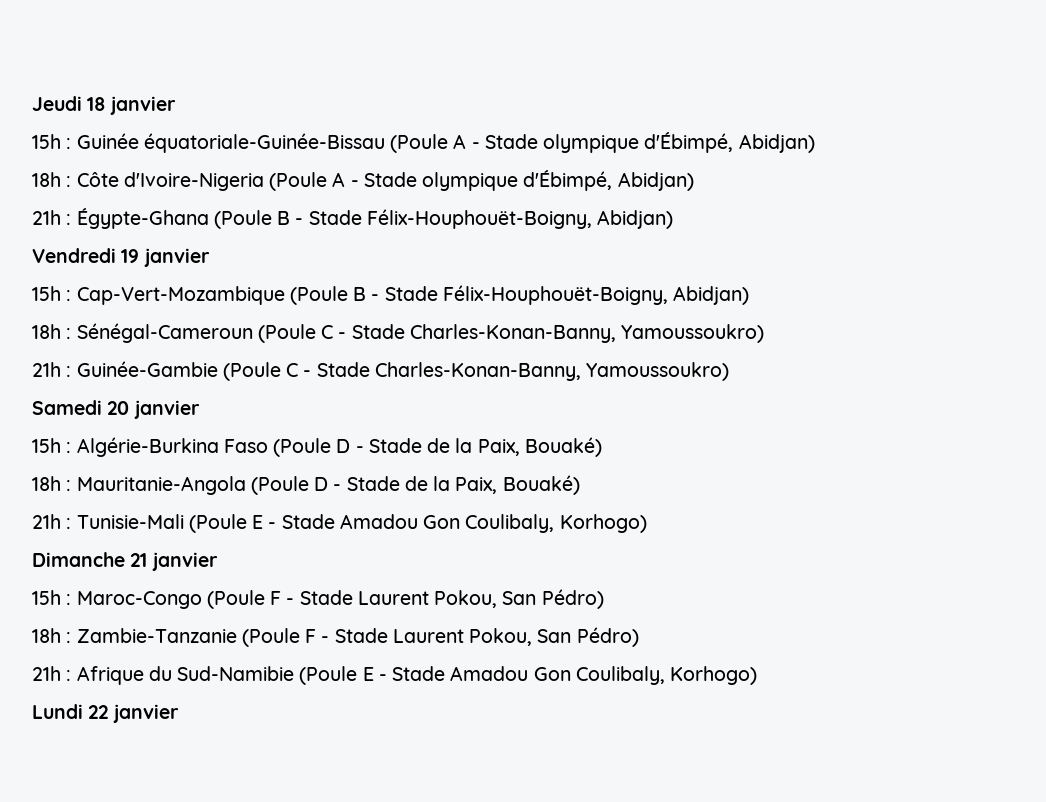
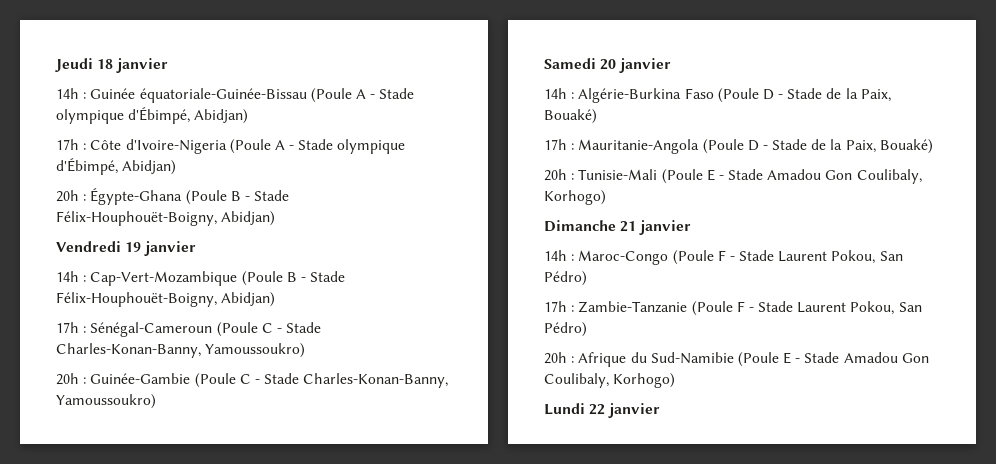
- 15h : Guinée équatoriale-Guinée-Bissau (Poule A - Stade olympique d'Ébimpé, Abidjan)
+ 14h : Guinée équatoriale-Guinée-Bissau (Poule A - Stade olympique d'Ébimpé, Abidjan)
- 18h : Côte d'Ivoire-Nigeria (Poule A - Stade olympique d'Ébimpé, Abidjan)
+ 17h : Côte d'Ivoire-Nigeria (Poule A - Stade olympique d'Ébimpé, Abidjan)
- 21h : Égypte-Ghana (Poule B - Stade Félix-Houphouët-Boigny, Abidjan)
+ 20h : Égypte-Ghana (Poule B - Stade Félix-Houphouët-Boigny, Abidjan)
- 15h : Cap-Vert-Mozambique (Poule B - Stade Félix-Houphouët-Boigny, Abidjan)
+ 14h : Cap-Vert-Mozambique (Poule B - Stade Félix-Houphouët-Boigny, Abidjan)
- 18h : Sénégal-Cameroun (Poule C - Stade Charles-Konan-Banny, Yamoussoukro)
+ 17h : Sénégal-Cameroun (Poule C - Stade Charles-Konan-Banny, Yamoussoukro)
- 21h : Guinée-Gambie (Poule C - Stade Charles-Konan-Banny, Yamoussoukro)
+ 20h : Guinée-Gambie (Poule C - Stade Charles-Konan-Banny, Yamoussoukro)
- 15h : Algérie-Burkina Faso (Poule D - Stade de la Paix, Bouaké)
+ 14h : Algérie-Burkina Faso (Poule D - Stade de la Paix, Bouaké)
- 18h : Mauritanie-Angola (Poule D - Stade de la Paix, Bouaké)
+ 17h : Mauritanie-Angola (Poule D - Stade de la Paix, Bouaké)
- 21h : Tunisie-Mali (Poule E - Stade Amadou Gon Coulibaly, Korhogo)
+ 20h : Tunisie-Mali (Poule E - Stade Amadou Gon Coulibaly, Korhogo)
- 15h : Maroc-Congo (Poule F - Stade Laurent Pokou, San Pédro)
+ 14h : Maroc-Congo (Poule F - Stade Laurent Pokou, San Pédro)
- 18h : Zambie-Tanzanie (Poule F - Stade Laurent Pokou, San Pédro)
+ 17h : Zambie-Tanzanie (Poule F - Stade Laurent Pokou, San Pédro)
- 21h : Afrique du Sud-Namibie (Poule E - Stade Amadou Gon Coulibaly, Korhogo)
+ 20h : Afrique du Sud-Namibie (Poule E - Stade Amadou Gon Coulibaly, Korhogo)

